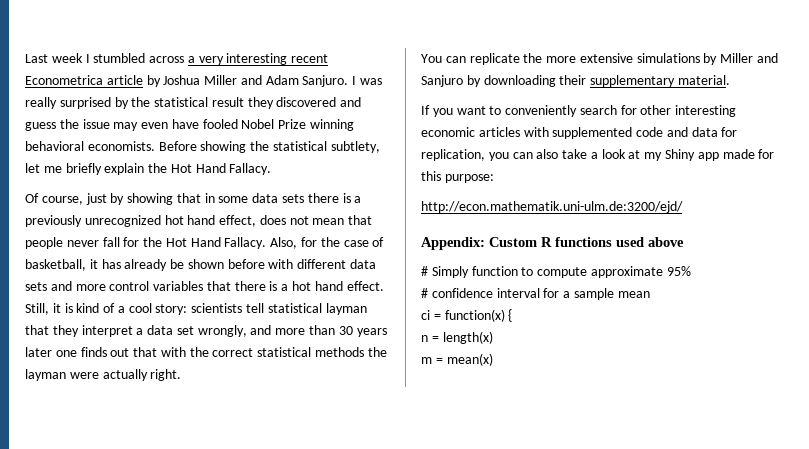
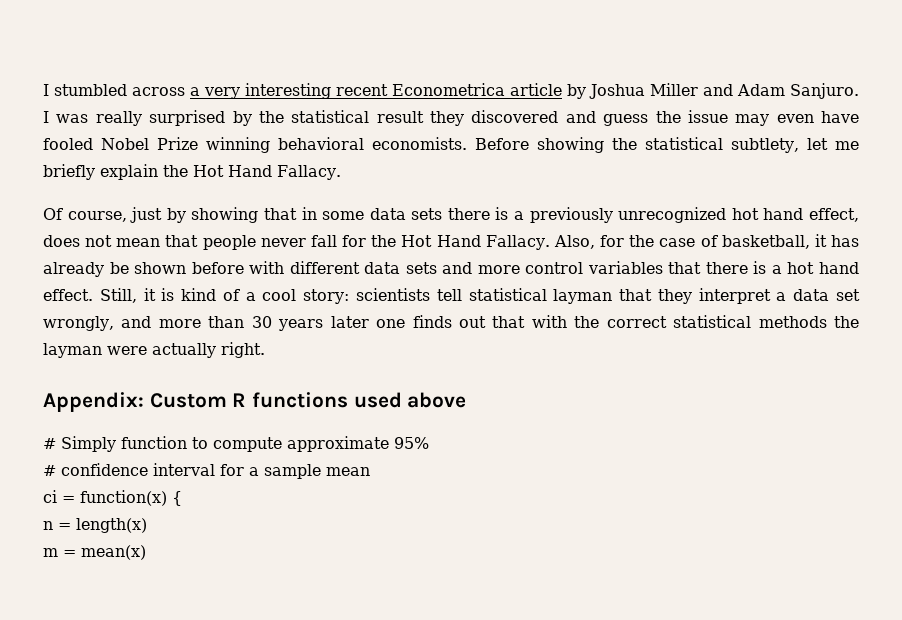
- Last week I stumbled across a very interesting recent Econometrica article by Joshua Miller and Adam Sanjuro.
+ I stumbled across a very interesting recent Econometrica article by Joshua Miller and Adam Sanjuro.
- You can replicate the more extensive simulations by Miller and Sanjuro by downloading their supplementary material.
- If you want to conveniently search for other interesting economic articles with supplemented code and data for replication, you can also take a look at my Shiny app made for this purpose:
- http://econ.mathematik.uni-ulm.de:3200/ejd/

